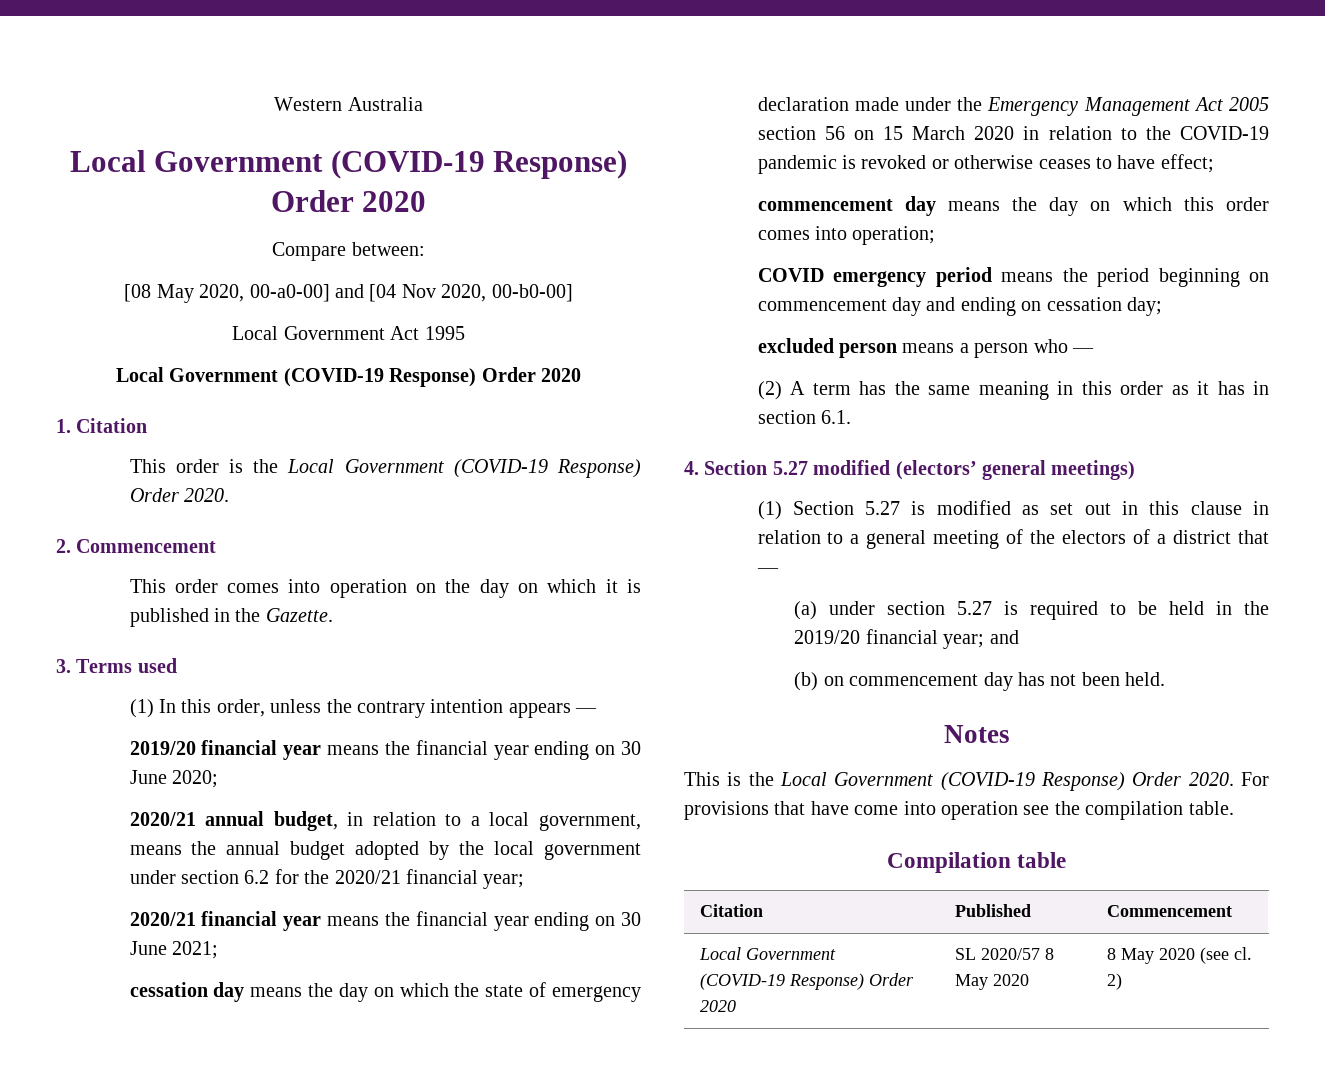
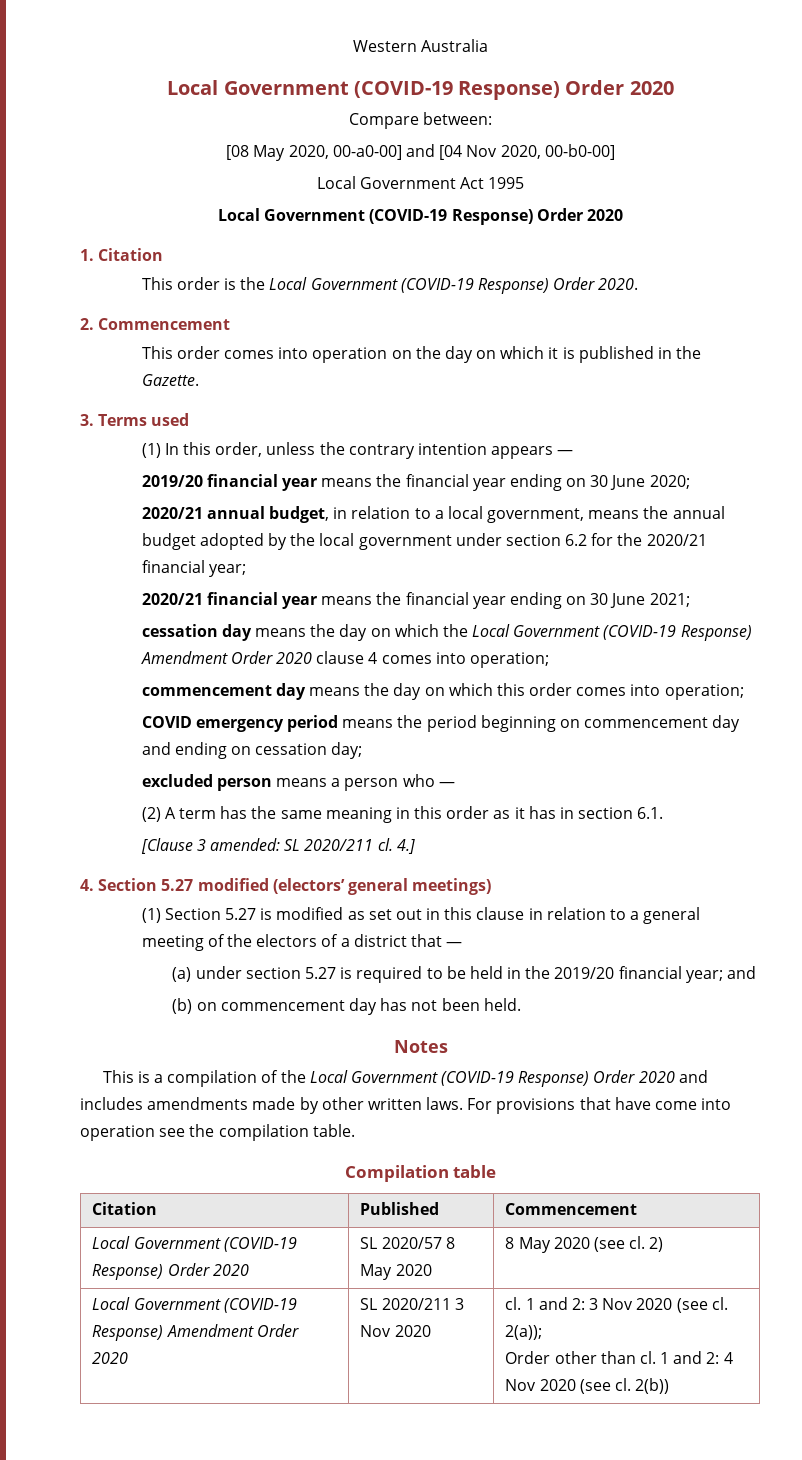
- cessation day means the day on which the state of emergency declaration made under the Emergency Management Act 2005 section 56 on 15 March 2020 in relation to the COVID-19 pandemic is revoked or otherwise ceases to have effect;
+ cessation day means the day on which the Local Government (COVID-19 Response) Amendment Order 2020 clause 4 comes into operation;
+ [Clause 3 amended: SL 2020/211 cl. 4.]
- This is the Local Government (COVID-19 Response) Order 2020.
+ This is a compilation of the Local Government (COVID-19 Response) Order 2020 and includes amendments made by other written laws.
+ Local Government (COVID-19 Response) Amendment Order 2020 | SL 2020/211 3 Nov 2020 | cl. 1 and 2: 3 Nov 2020 (see cl. 2(a));
+ Order other than cl. 1 and 2: 4 Nov 2020 (see cl. 2(b))

